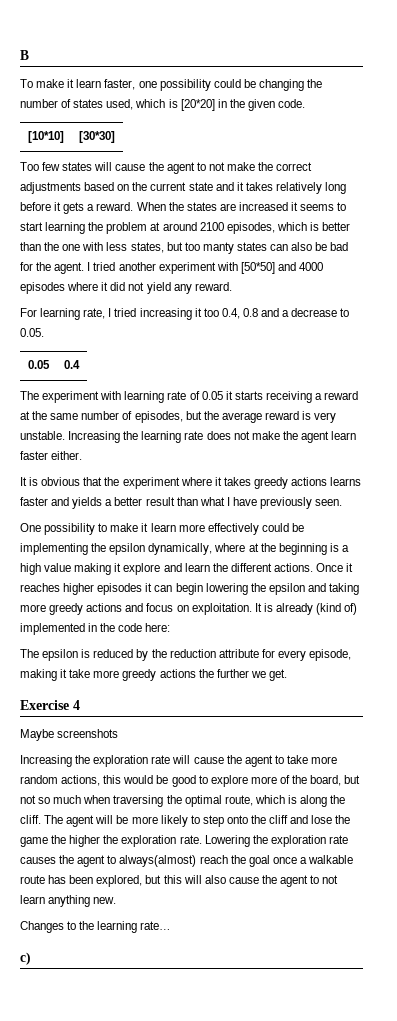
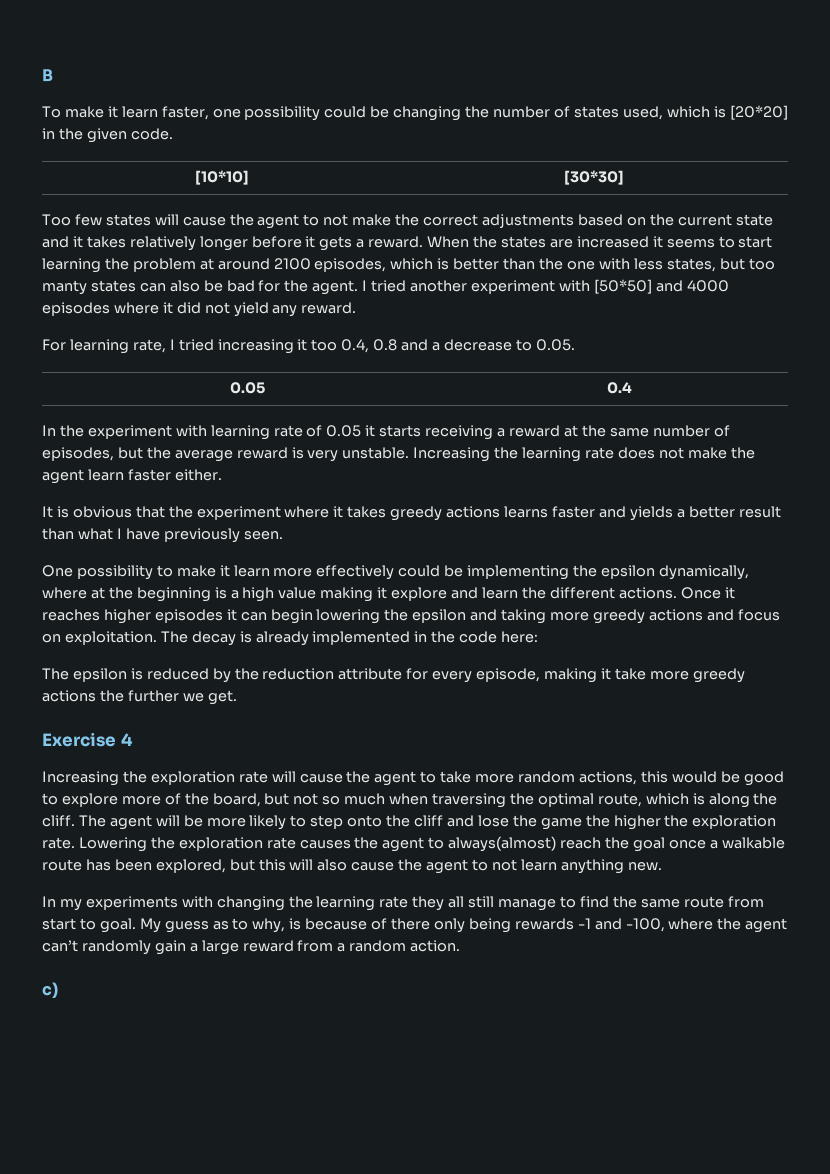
- Too few states will cause the agent to not make the correct adjustments based on the current state and it takes relatively long before it gets a reward.
+ Too few states will cause the agent to not make the correct adjustments based on the current state and it takes relatively longer before it gets a reward.
- The experiment with learning rate of 0.05 it starts receiving a reward at the same number of episodes, but the average reward is very unstable.
+ In the experiment with learning rate of 0.05 it starts receiving a reward at the same number of episodes, but the average reward is very unstable.
- It is already (kind of) implemented in the code here:
+ The decay is already implemented in the code here:
- Maybe screenshots
- Changes to the learning rate…
+ In my experiments with changing the learning rate they all still manage to find the same route from start to goal. My guess as to why, is because of there only being rewards -1 and -100, where the agent can’t randomly gain a large reward from a random action.

